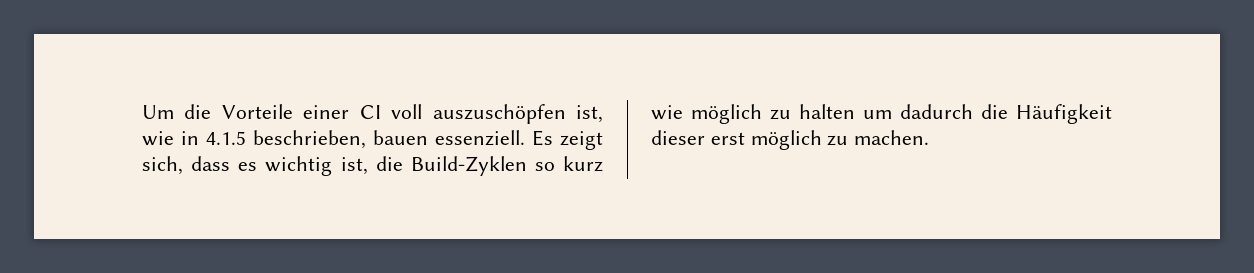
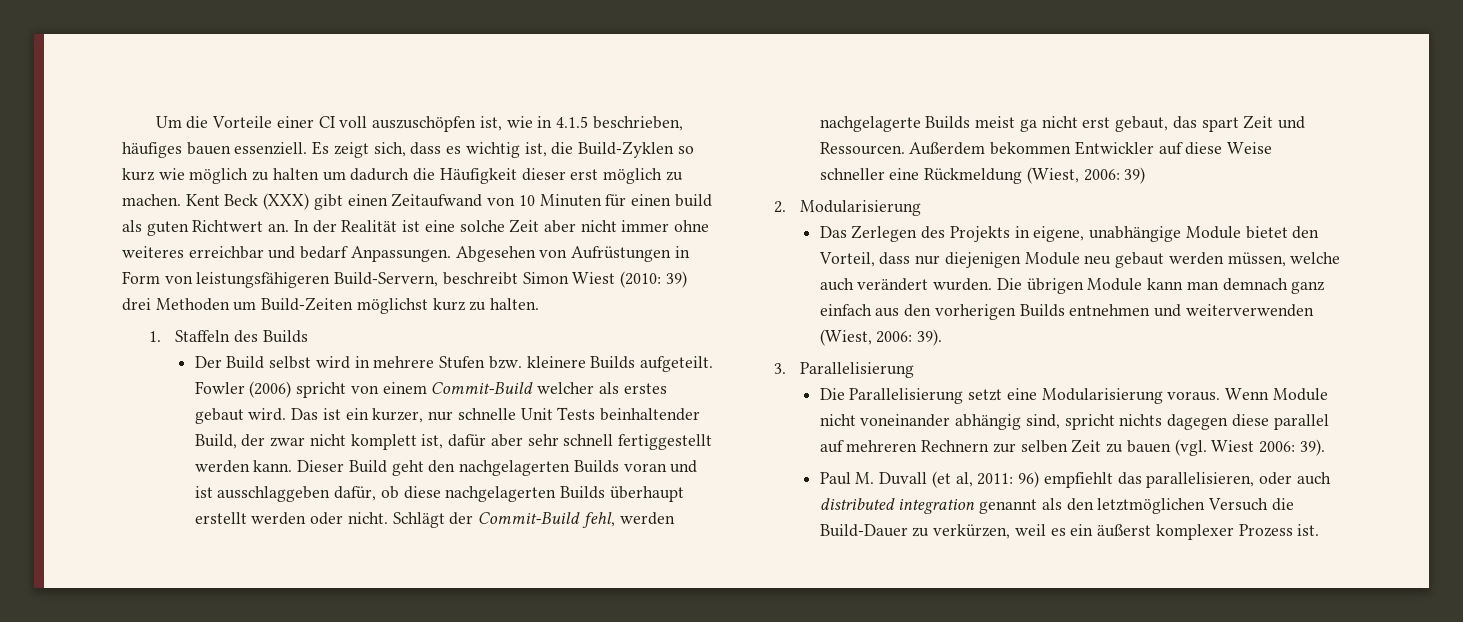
- Um die Vorteile einer CI voll auszuschöpfen ist, wie in 4.1.5 beschrieben, bauen essenziell.
+ Um die Vorteile einer CI voll auszuschöpfen ist, wie in 4.1.5 beschrieben, häufiges bauen essenziell.
+ Kent Beck (XXX) gibt einen Zeitaufwand von 10 Minuten für einen build als guten Richtwert an. In der Realität ist eine solche Zeit aber nicht immer ohne weiteres erreichbar und bedarf Anpassungen. Abgesehen von Aufrüstungen in Form von leistungsfähigeren Build-Servern, beschreibt Simon Wiest (2010: 39) drei Methoden um Build-Zeiten möglichst kurz zu halten.
+ 1. Staffeln des Builds
+ Der Build selbst wird in mehrere Stufen bzw. kleinere Builds aufgeteilt. Fowler (2006) spricht von einem Commit-Build welcher als erstes gebaut wird. Das ist ein kurzer, nur schnelle Unit Tests beinhaltender Build, der zwar nicht komplett ist, dafür aber sehr schnell fertiggestellt werden kann. Dieser Build geht den nachgelagerten Builds voran und ist ausschlaggeben dafür, ob diese nachgelagerten Builds überhaupt erstellt werden oder nicht. Schlägt der Commit-Build fehl, werden nachgelagerte Builds meist ga nicht erst gebaut, das spart Zeit und Ressourcen. Außerdem bekommen Entwickler auf diese Weise schneller eine Rückmeldung (Wiest, 2006: 39)
+ 2. Modularisierung
+ Das Zerlegen des Projekts in eigene, unabhängige Module bietet den Vorteil, dass nur diejenigen Module neu gebaut werden müssen, welche auch verändert wurden. Die übrigen Module kann man demnach ganz einfach aus den vorherigen Builds entnehmen und weiterverwenden (Wiest, 2006: 39).
+ 3. Parallelisierung
+ Die Parallelisierung setzt eine Modularisierung voraus. Wenn Module nicht voneinander abhängig sind, spricht nichts dagegen diese parallel auf mehreren Rechnern zur selben Zeit zu bauen (vgl. Wiest 2006: 39).
+ Paul M. Duvall (et al, 2011: 96) empfiehlt das parallelisieren, oder auch distributed integration genannt als den letztmöglichen Versuch die Build-Dauer zu verkürzen, weil es ein äußerst komplexer Prozess ist.

